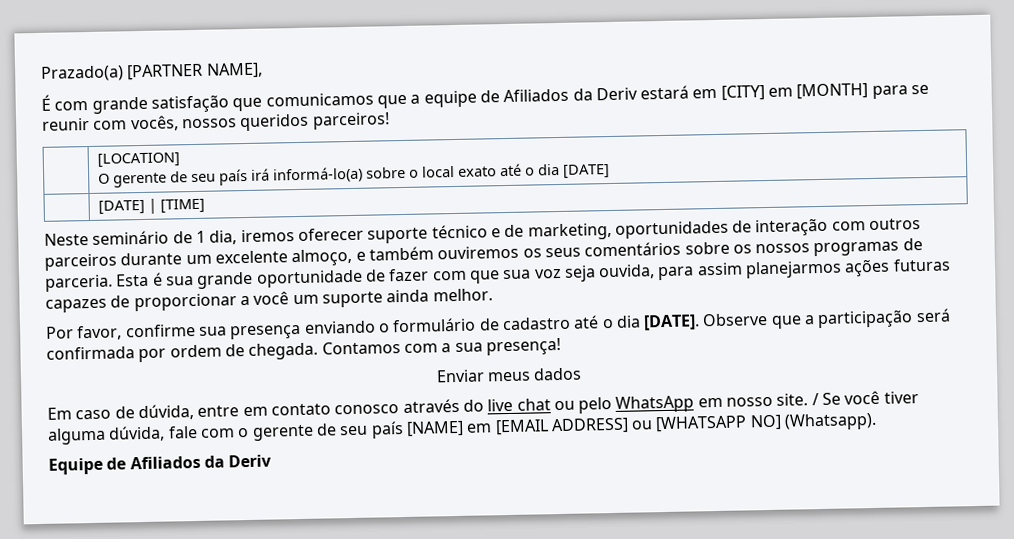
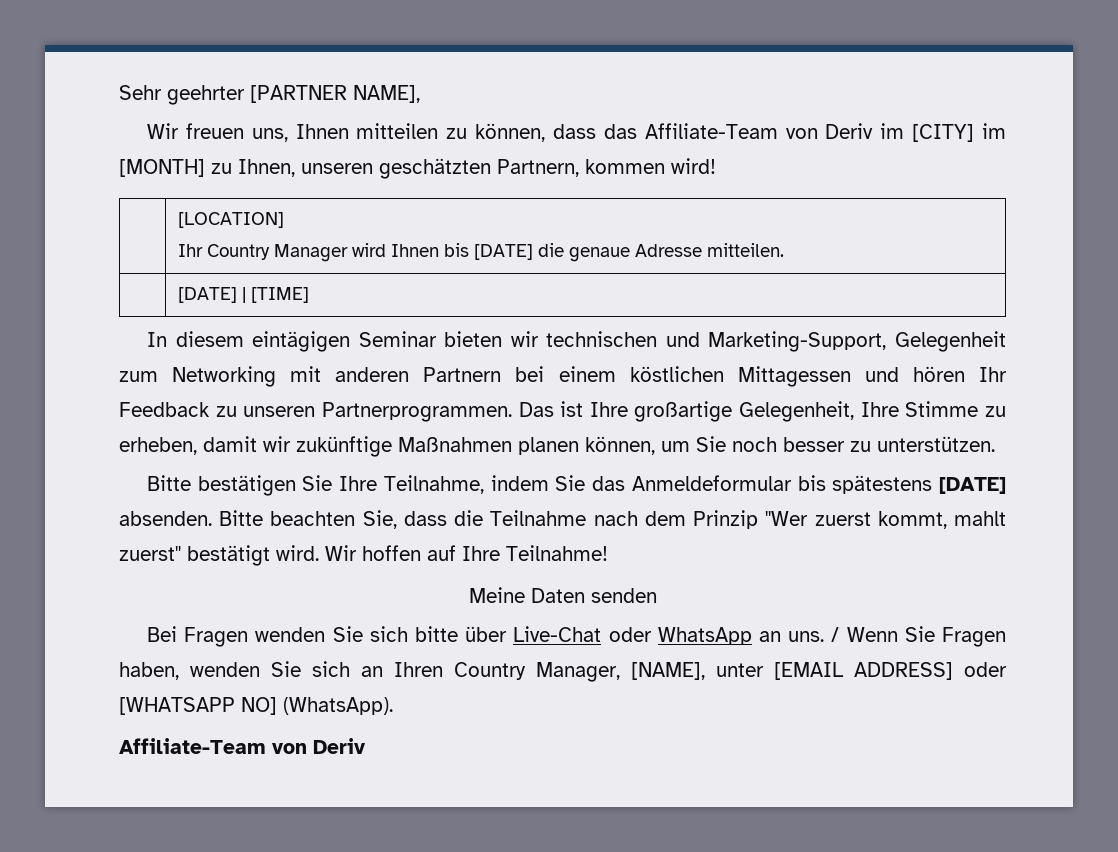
- Prazado(a) [PARTNER NAME],
+ Sehr geehrter [PARTNER NAME],
- É com grande satisfação que comunicamos que a equipe de Afiliados da Deriv estará em [CITY] em [MONTH] para se reunir com vocês, nossos queridos parceiros!
+ Wir freuen uns, Ihnen mitteilen zu können, dass das Affiliate-Team von Deriv im [CITY] im [MONTH] zu Ihnen, unseren geschätzten Partnern, kommen wird!
  | [LOCATION]
- O gerente de seu país irá informá-lo(a) sobre o local exato até o dia [DATE]
+ Ihr Country Manager wird Ihnen bis [DATE] die genaue Adresse mitteilen.
  | [DATE] | [TIME]
- Neste seminário de 1 dia, iremos oferecer suporte técnico e de marketing, oportunidades de interação com outros parceiros durante um excelente almoço, e também ouviremos os seus comentários sobre os nossos programas de parceria. Esta é sua grande oportunidade de fazer com que sua voz seja ouvida, para assim planejarmos ações futuras capazes de proporcionar a você um suporte ainda melhor.
- Por favor, confirme sua presença enviando o formulário de cadastro até o dia [DATE]. Observe que a participação será confirmada por ordem de chegada. Contamos com a sua presença!
- Enviar meus dados
- Em caso de dúvida, entre em contato conosco através do live chat ou pelo WhatsApp em nosso site. / Se você tiver alguma dúvida, fale com o gerente de seu país [NAME] em [EMAIL ADDRESS] ou [WHATSAPP NO] (Whatsapp).
- Equipe de Afiliados da Deriv
+ In diesem eintägigen Seminar bieten wir technischen und Marketing-Support, Gelegenheit zum Networking mit anderen Partnern bei einem köstlichen Mittagessen und hören Ihr Feedback zu unseren Partnerprogrammen. Das ist Ihre großartige Gelegenheit, Ihre Stimme zu erheben, damit wir zukünftige Maßnahmen planen können, um Sie noch besser zu unterstützen.
+ Bitte bestätigen Sie Ihre Teilnahme, indem Sie das Anmeldeformular bis spätestens [DATE] absenden. Bitte beachten Sie, dass die Teilnahme nach dem Prinzip "Wer zuerst kommt, mahlt zuerst" bestätigt wird. Wir hoffen auf Ihre Teilnahme!
+ Meine Daten senden
+ Bei Fragen wenden Sie sich bitte über Live-Chat oder WhatsApp an uns. / Wenn Sie Fragen haben, wenden Sie sich an Ihren Country Manager, [NAME], unter [EMAIL ADDRESS] oder [WHATSAPP NO] (WhatsApp).
+ Affiliate-Team von Deriv

